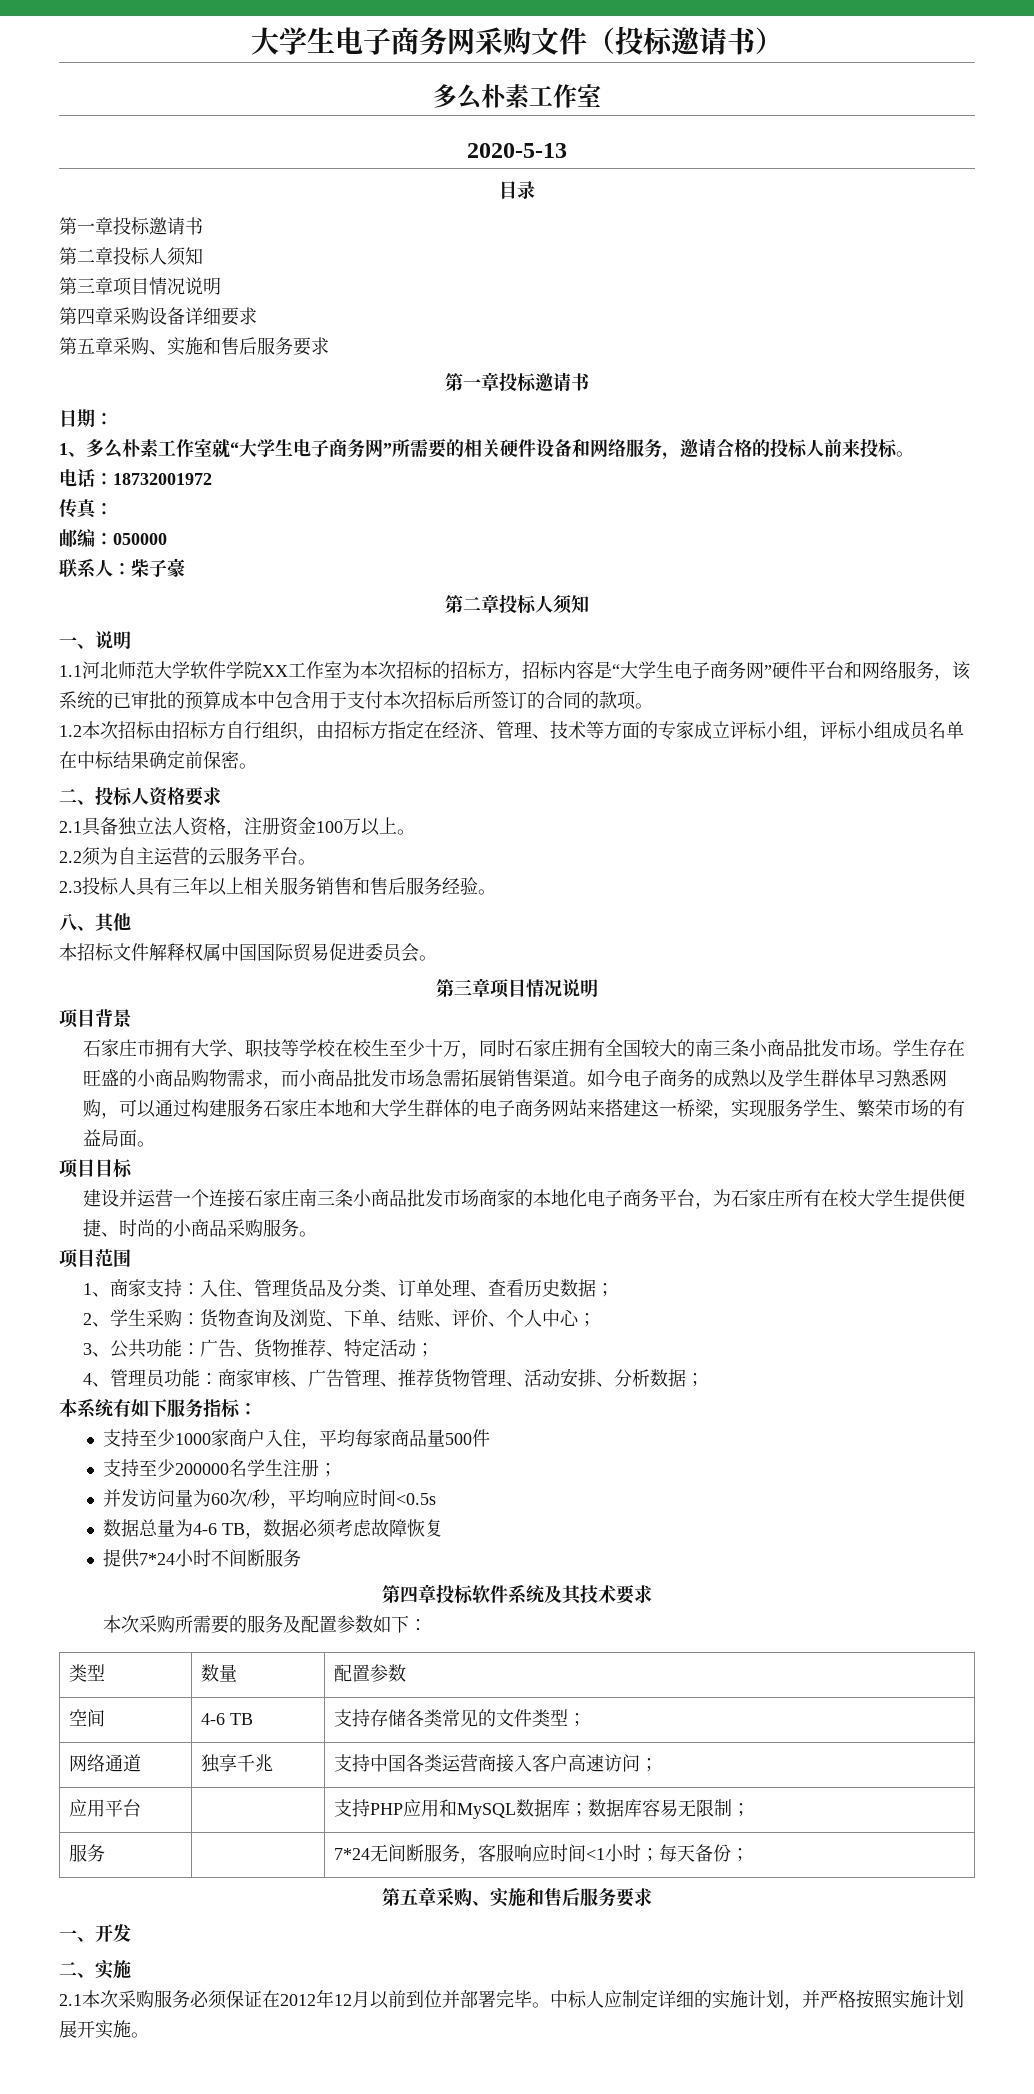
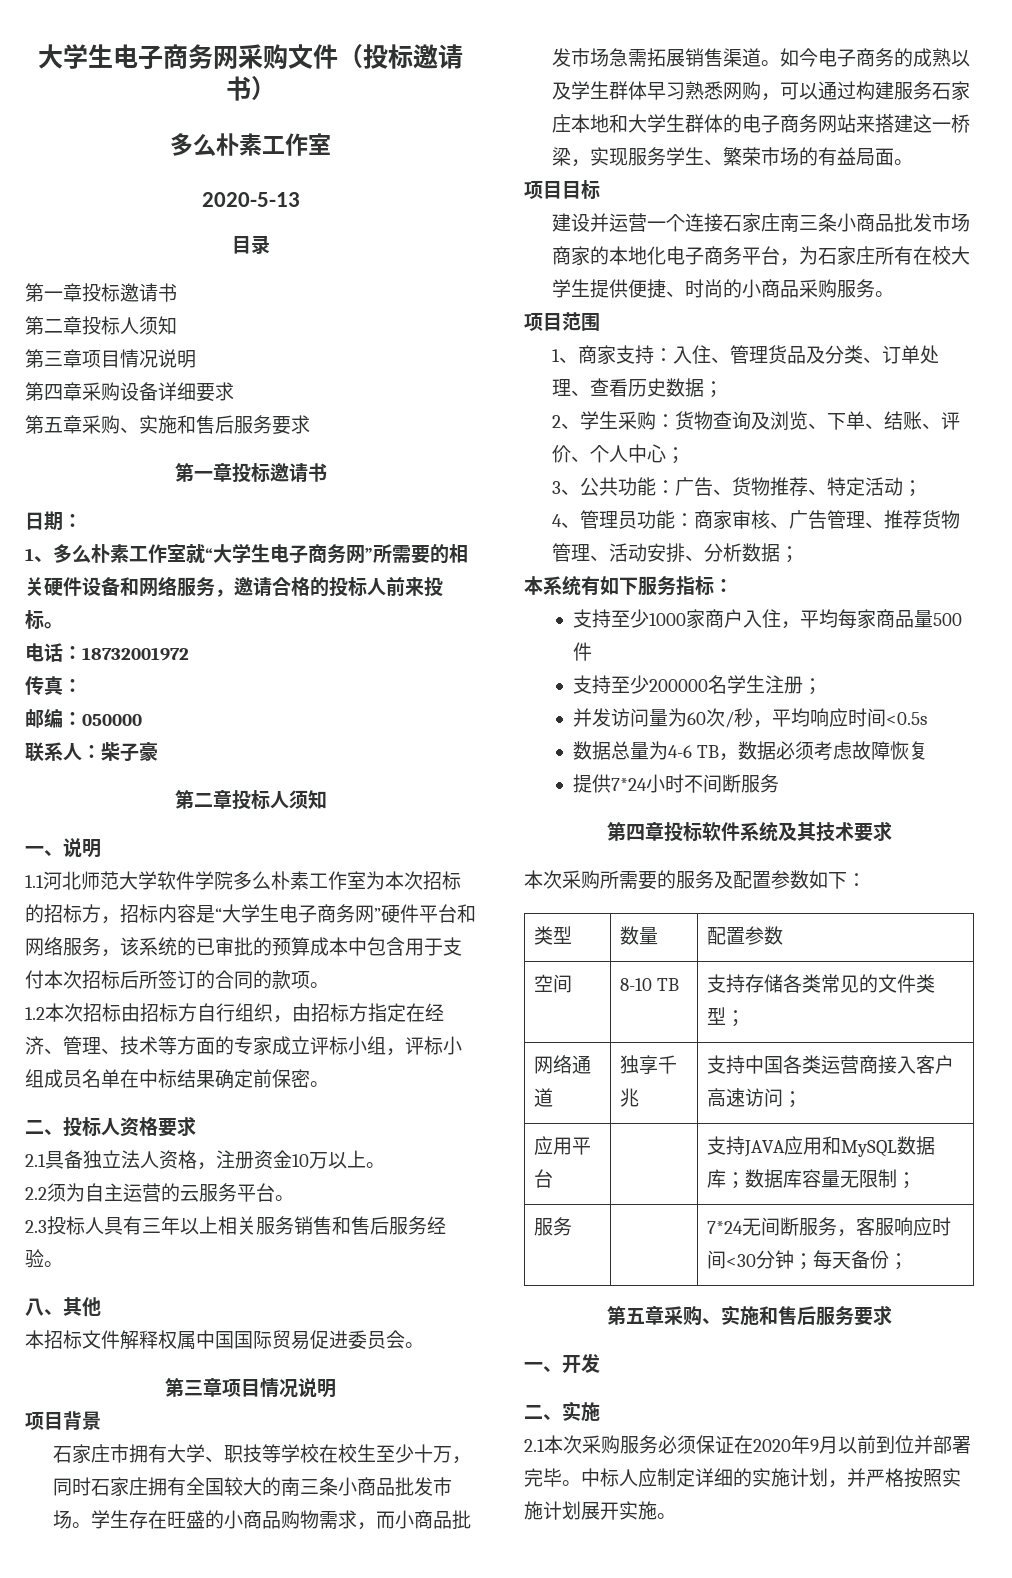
- 1.1河北师范大学软件学院XX工作室为本次招标的招标方，招标内容是“大学生电子商务网”硬件平台和网络服务，该系统的已审批的预算成本中包含用于支付本次招标后所签订的合同的款项。
+ 1.1河北师范大学软件学院多么朴素工作室为本次招标的招标方，招标内容是“大学生电子商务网”硬件平台和网络服务，该系统的已审批的预算成本中包含用于支付本次招标后所签订的合同的款项。
- 2.1具备独立法人资格，注册资金100万以上。
+ 2.1具备独立法人资格，注册资金10万以上。
- 空间 | 4-6 TB | 支持存储各类常见的文件类型；
+ 空间 | 8-10 TB | 支持存储各类常见的文件类型；
- 应用平台 | | 支持PHP应用和MySQL数据库；数据库容易无限制；
+ 应用平台 | | 支持JAVA应用和MySQL数据库；数据库容量无限制；
- 服务 | | 7*24无间断服务，客服响应时间<1小时；每天备份；
+ 服务 | | 7*24无间断服务，客服响应时间<30分钟；每天备份；
- 2.1本次采购服务必须保证在2012年12月以前到位并部署完毕。
+ 2.1本次采购服务必须保证在2020年9月以前到位并部署完毕。

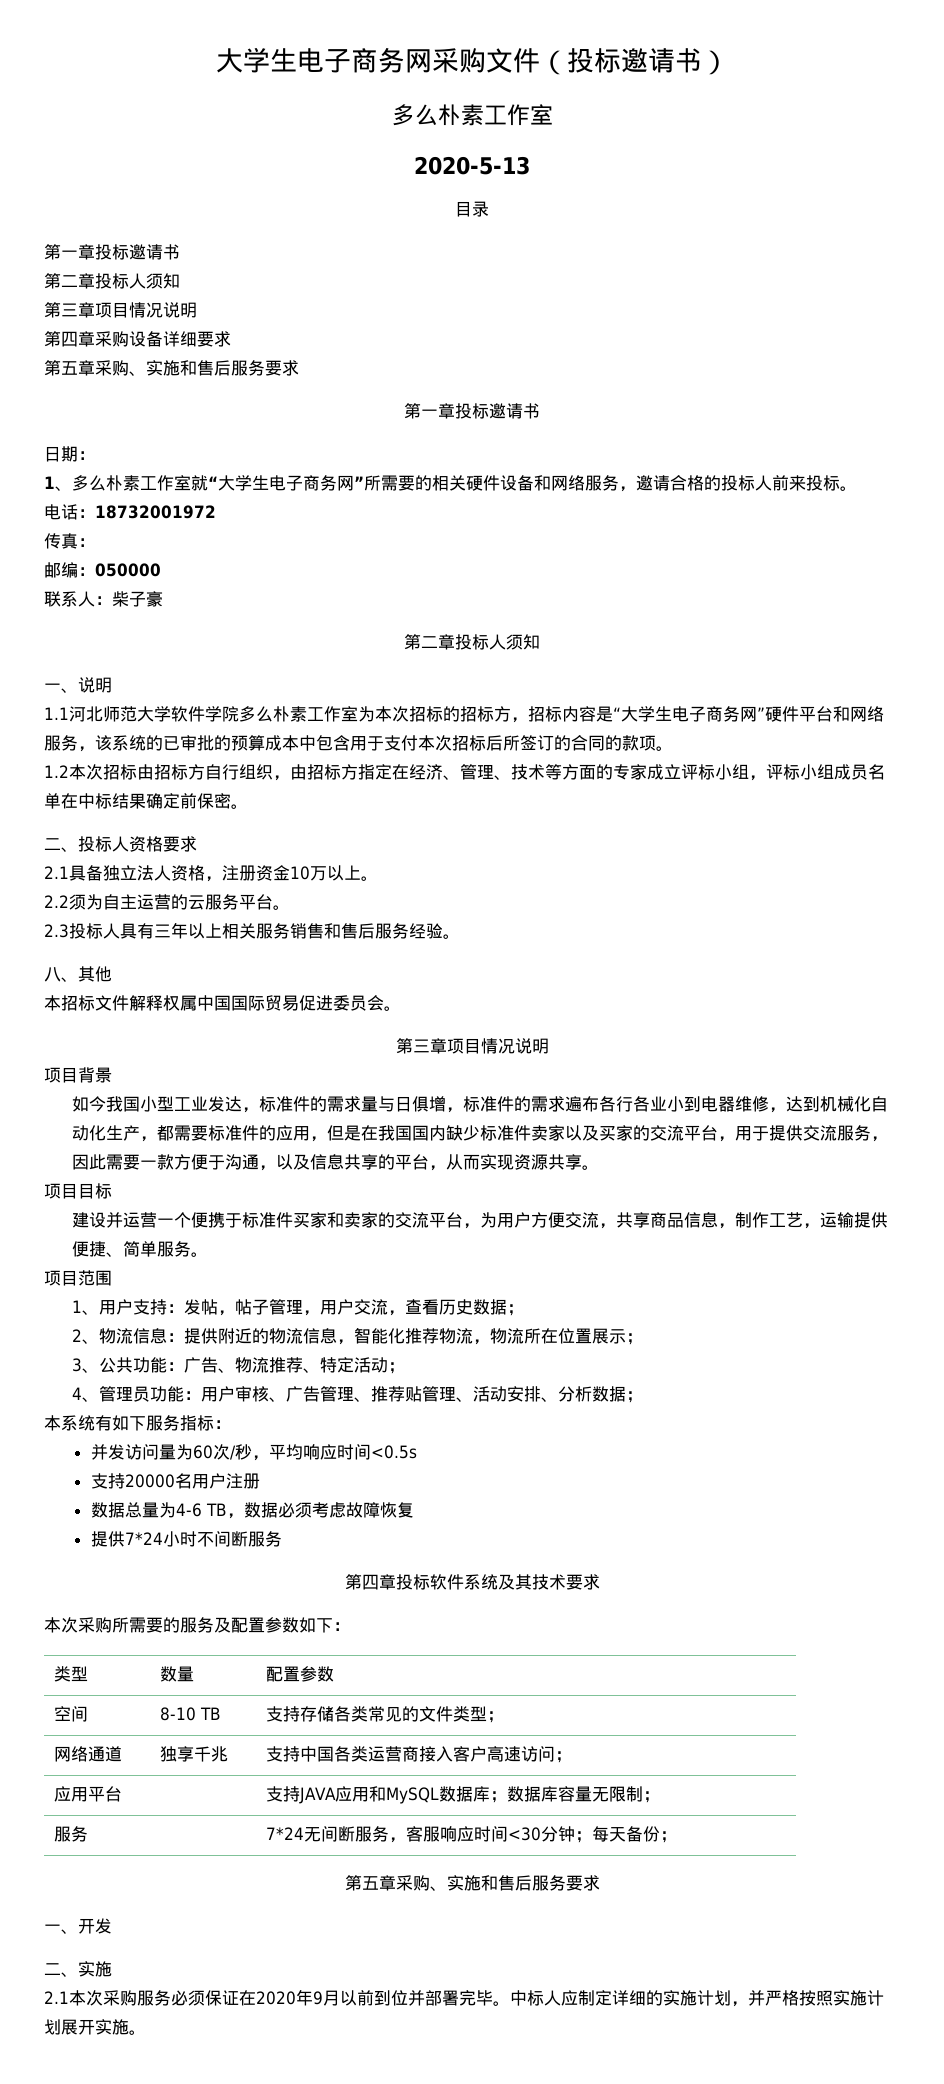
- 石家庄市拥有大学、职技等学校在校生至少十万，同时石家庄拥有全国较大的南三条小商品批发市场。学生存在旺盛的小商品购物需求，而小商品批发市场急需拓展销售渠道。如今电子商务的成熟以及学生群体早习熟悉网购，可以通过构建服务石家庄本地和大学生群体的电子商务网站来搭建这一桥梁，实现服务学生、繁荣市场的有益局面。
+ 如今我国小型工业发达，标准件的需求量与日俱增，标准件的需求遍布各行各业小到电器维修，达到机械化自动化生产，都需要标准件的应用，但是在我国国内缺少标准件卖家以及买家的交流平台，用于提供交流服务，因此需要一款方便于沟通，以及信息共享的平台，从而实现资源共享。
- 建设并运营一个连接石家庄南三条小商品批发市场商家的本地化电子商务平台，为石家庄所有在校大学生提供便捷、时尚的小商品采购服务。
+ 建设并运营一个便携于标准件买家和卖家的交流平台，为用户方便交流，共享商品信息，制作工艺，运输提供便捷、简单服务。
- 1、商家支持：入住、管理货品及分类、订单处理、查看历史数据；
+ 1、用户支持：发帖，帖子管理，用户交流，查看历史数据；
- 2、学生采购：货物查询及浏览、下单、结账、评价、个人中心；
+ 2、物流信息：提供附近的物流信息，智能化推荐物流，物流所在位置展示；
- 3、公共功能：广告、货物推荐、特定活动；
+ 3、公共功能：广告、物流推荐、特定活动；
- 4、管理员功能：商家审核、广告管理、推荐货物管理、活动安排、分析数据；
+ 4、管理员功能：用户审核、广告管理、推荐贴管理、活动安排、分析数据；
- 支持至少1000家商户入住，平均每家商品量500件
- 支持至少200000名学生注册；
+ 支持20000名用户注册

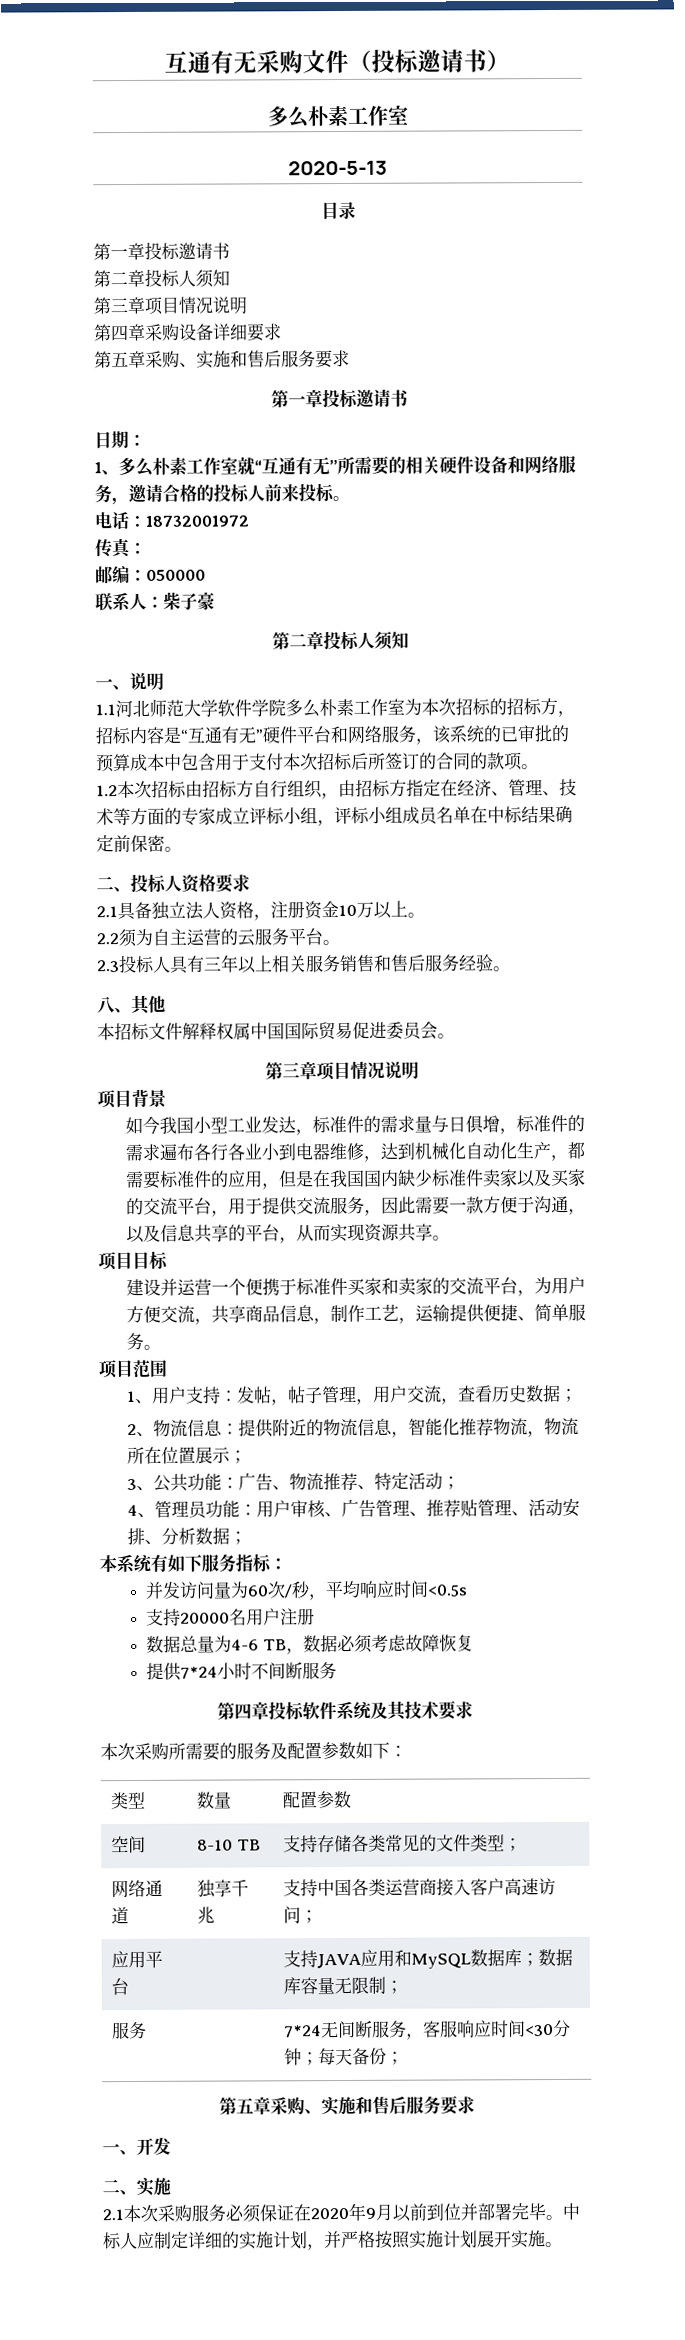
- 大学生电子商务网采购文件（投标邀请书）
+ 互通有无采购文件（投标邀请书）
- 1、多么朴素工作室就“大学生电子商务网”所需要的相关硬件设备和网络服务，邀请合格的投标人前来投标。
+ 1、多么朴素工作室就“互通有无”所需要的相关硬件设备和网络服务，邀请合格的投标人前来投标。
- 1.1河北师范大学软件学院多么朴素工作室为本次招标的招标方，招标内容是“大学生电子商务网”硬件平台和网络服务，该系统的已审批的预算成本中包含用于支付本次招标后所签订的合同的款项。
+ 1.1河北师范大学软件学院多么朴素工作室为本次招标的招标方，招标内容是“互通有无”硬件平台和网络服务，该系统的已审批的预算成本中包含用于支付本次招标后所签订的合同的款项。

